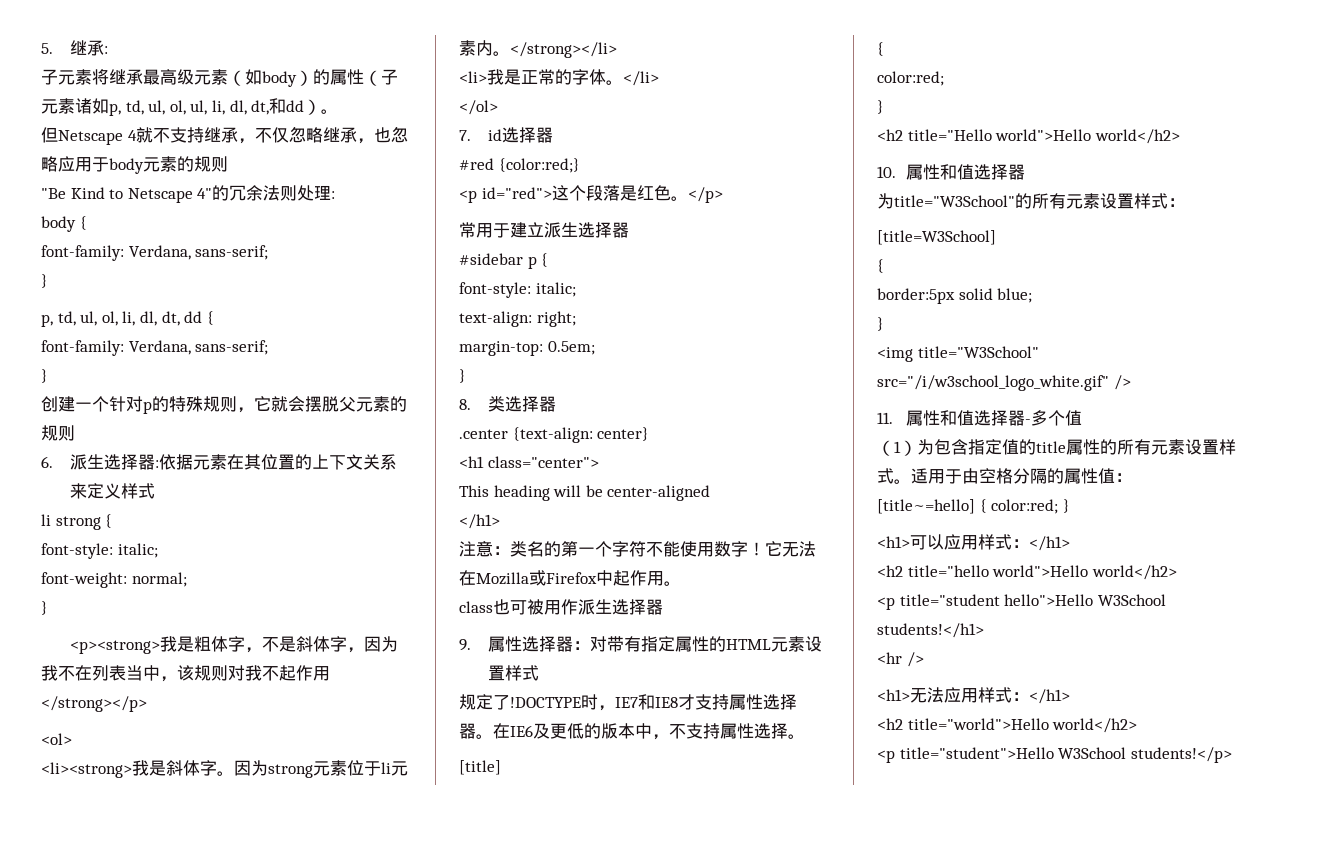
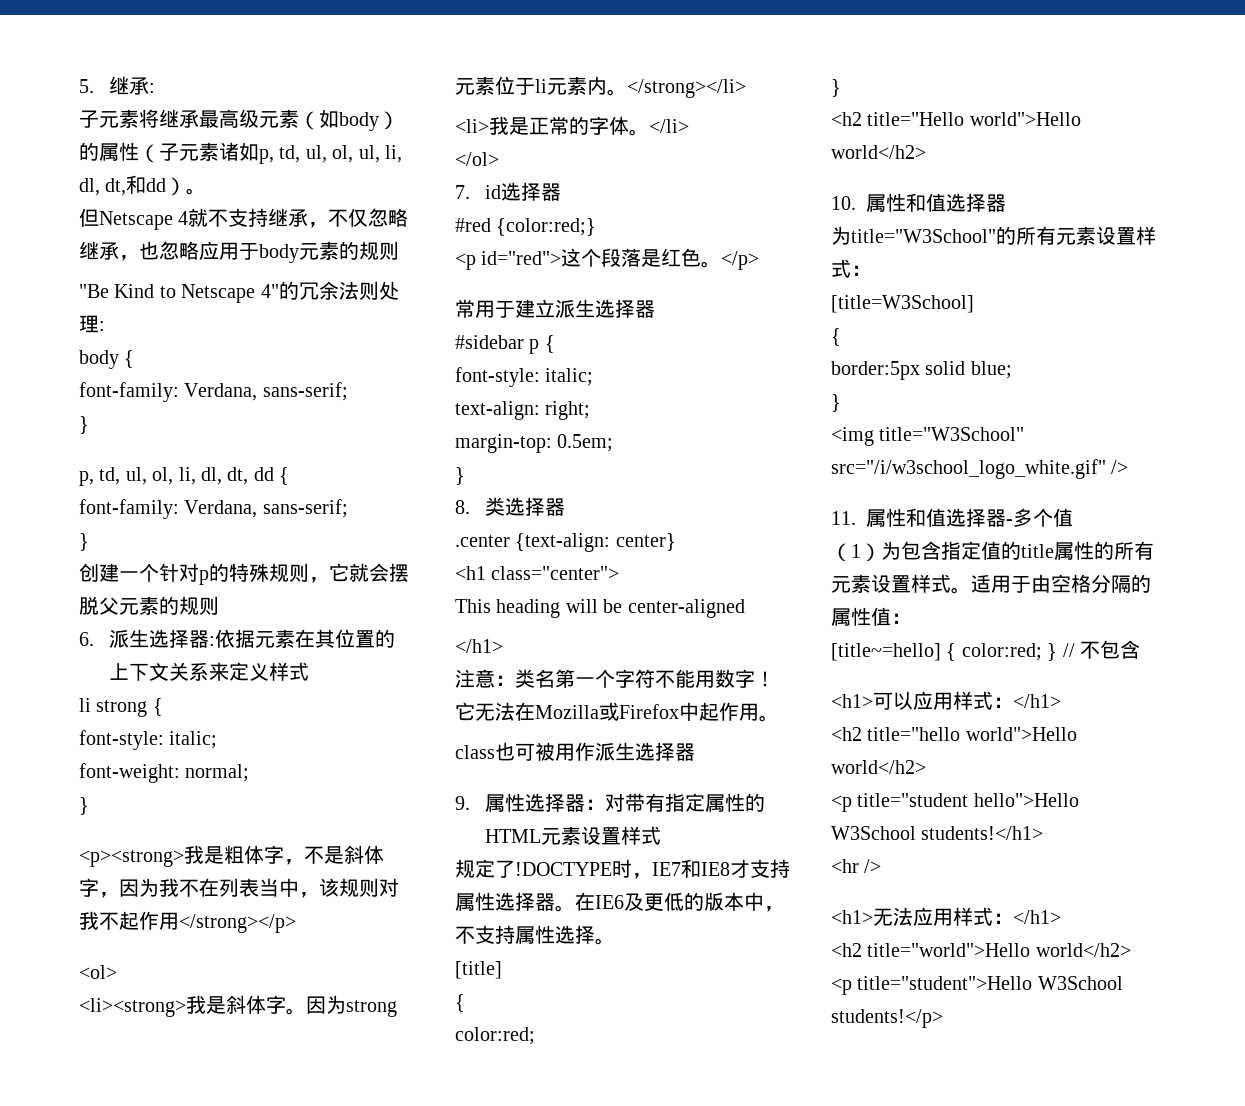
- 注意：类名的第一个字符不能使用数字！
+ 注意：类名第一个字符不能用数字！
- [title~=hello] { color:red; }
+ [title~=hello] { color:red; } // 不包含

